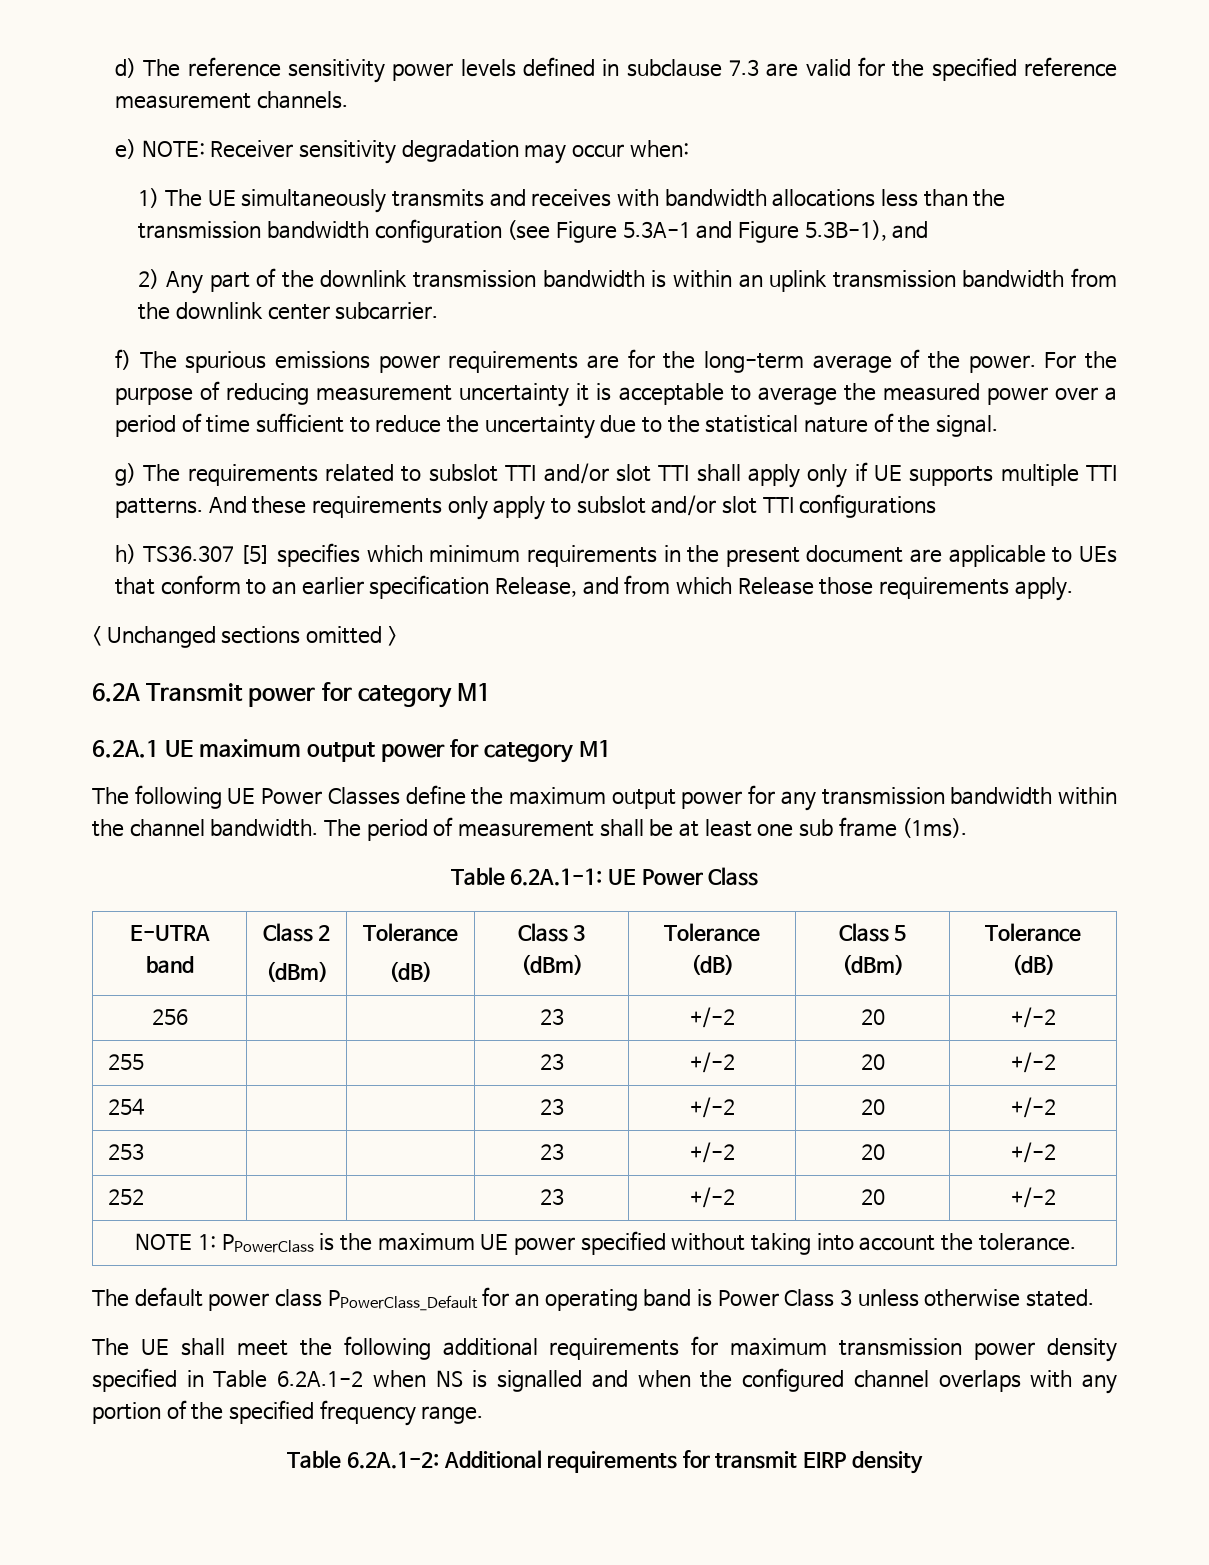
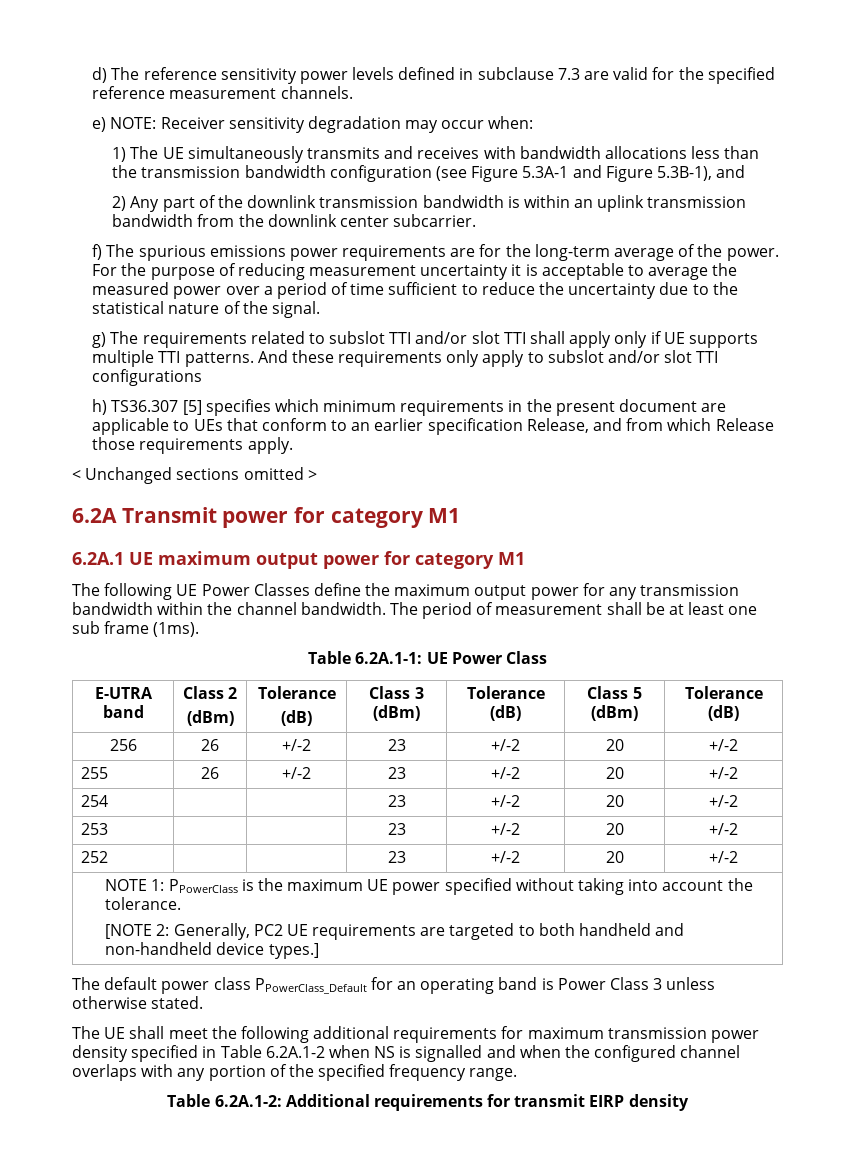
- 256 | | | 23 | +/-2 | 20 | +/-2
+ 256 | 26 | +/-2 | 23 | +/-2 | 20 | +/-2
- 255 | | | 23 | +/-2 | 20 | +/-2
+ 255 | 26 | +/-2 | 23 | +/-2 | 20 | +/-2
  NOTE 1: PPowerClass is the maximum UE power specified without taking into account the tolerance.
+ [NOTE 2: Generally, PC2 UE requirements are targeted to both handheld and non-handheld device types.]

